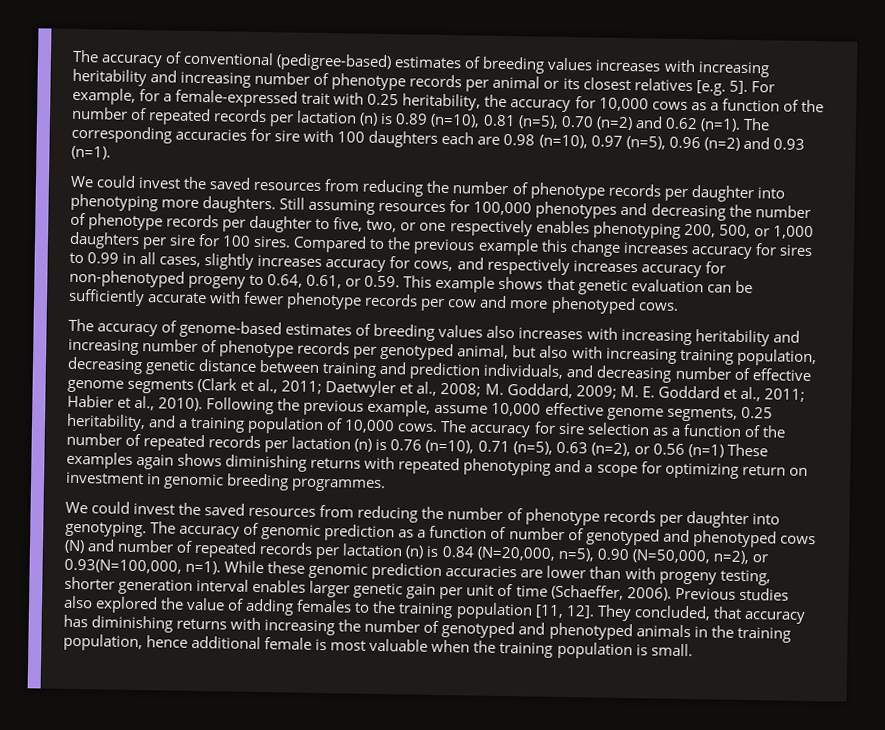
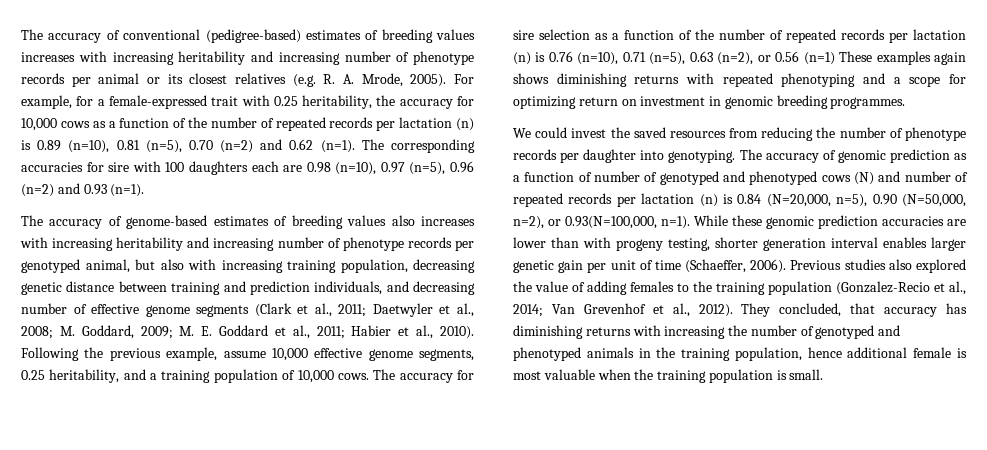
- The accuracy of conventional (pedigree-based) estimates of breeding values increases with increasing heritability and increasing number of phenotype records per animal or its closest relatives [e.g. 5].
+ The accuracy of conventional (pedigree-based) estimates of breeding values increases with increasing heritability and increasing number of phenotype records per animal or its closest relatives (e.g. R. A. Mrode, 2005).
- We could invest the saved resources from reducing the number of phenotype records per daughter into phenotyping more daughters. Still assuming resources for 100,000 phenotypes and decreasing the number of phenotype records per daughter to five, two, or one respectively enables phenotyping 200, 500, or 1,000 daughters per sire for 100 sires. Compared to the previous example this change increases accuracy for sires to 0.99 in all cases, slightly increases accuracy for cows, and respectively increases accuracy for non-phenotyped progeny to 0.64, 0.61, or 0.59. This example shows that genetic evaluation can be sufficiently accurate with fewer phenotype records per cow and more phenotyped cows.
- Previous studies also explored the value of adding females to the training population [11, 12].
+ Previous studies also explored the value of adding females to the training population (Gonzalez-Recio et al., 2014; Van Grevenhof et al., 2012).

